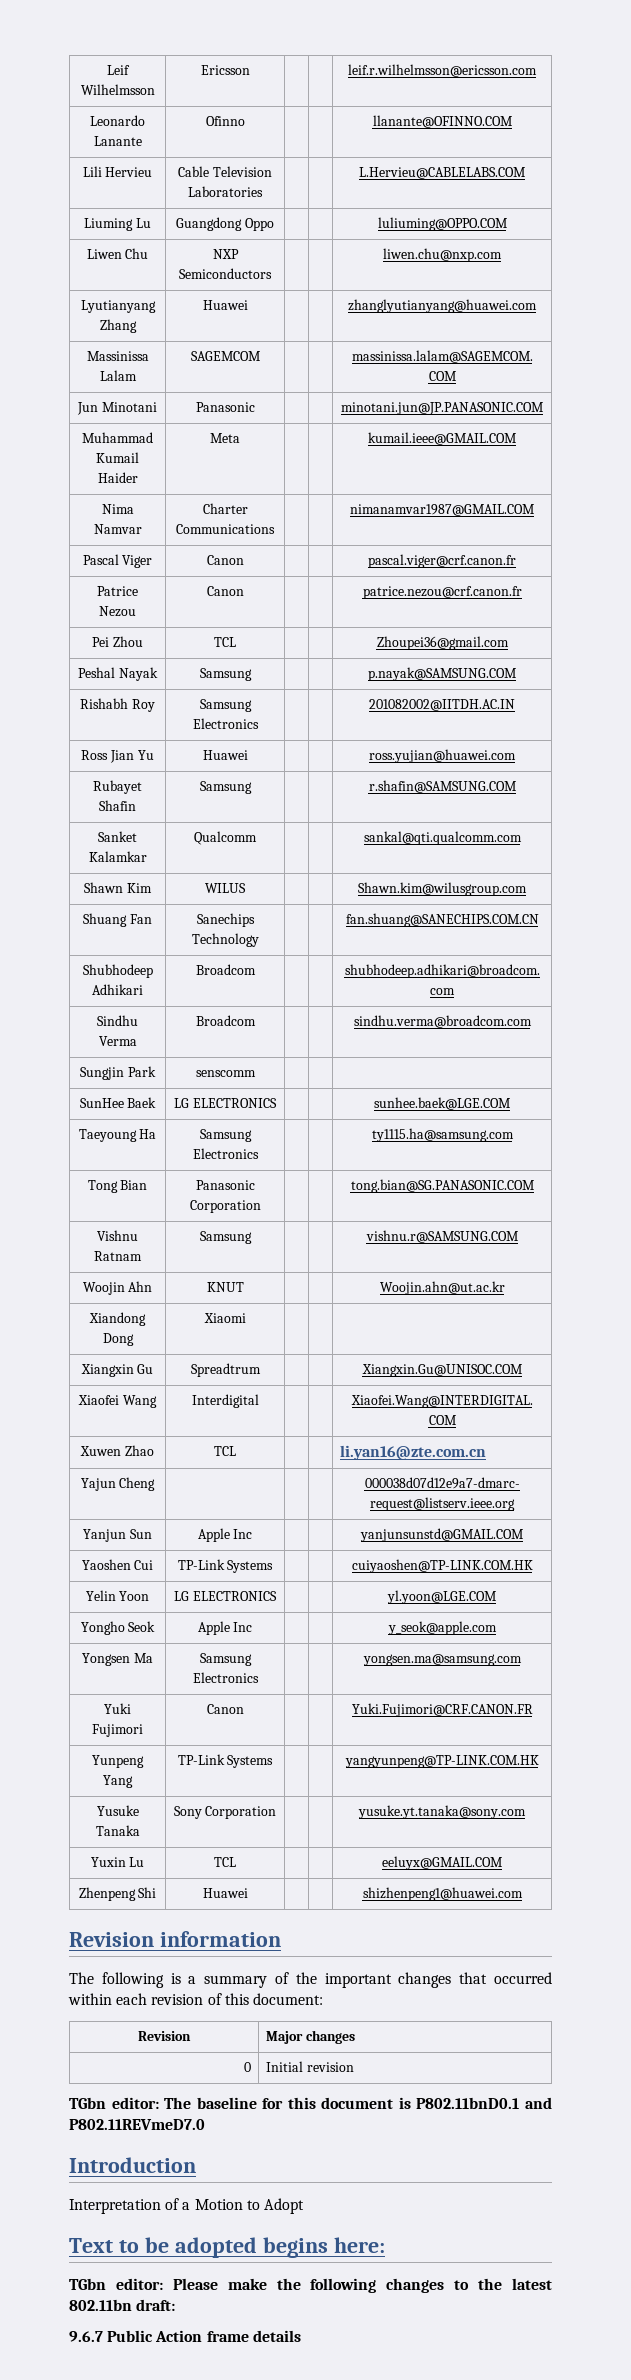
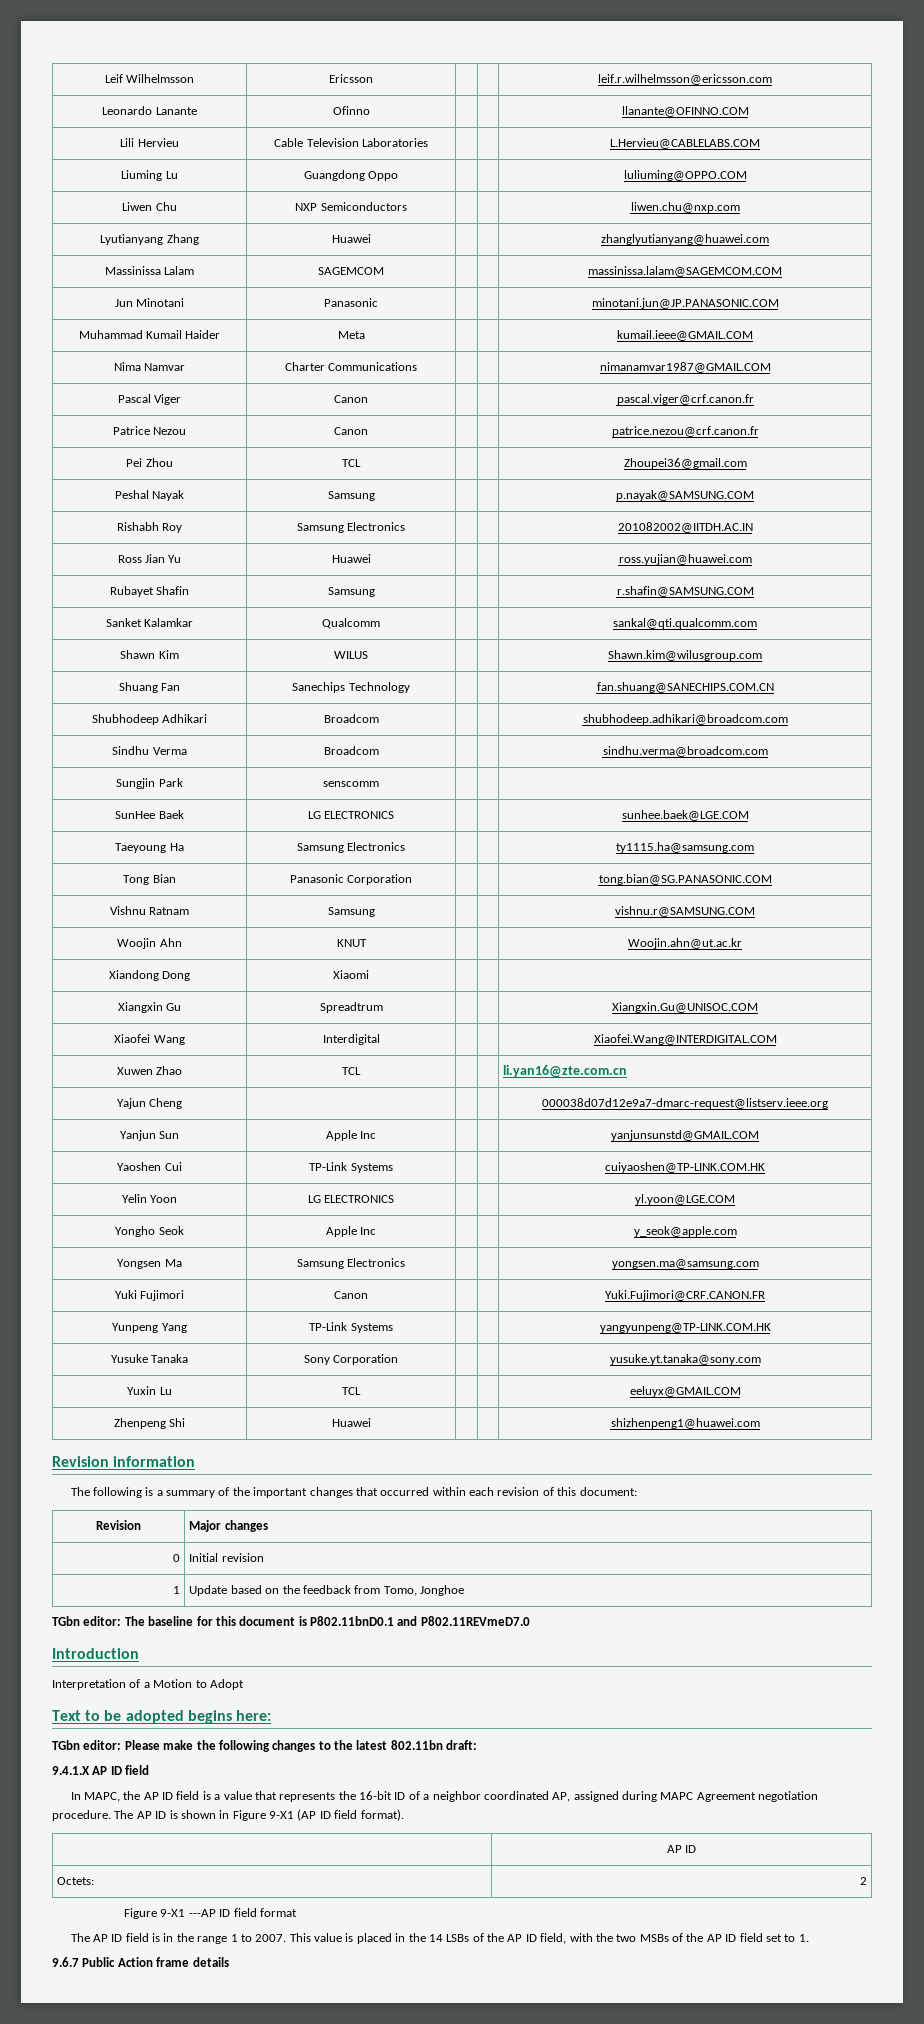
+ 1 | Update based on the feedback from Tomo, Jonghoe
+ 9.4.1.X AP ID field
+ In MAPC, the AP ID field is a value that represents the 16-bit ID of a neighbor coordinated AP, assigned during MAPC Agreement negotiation procedure. The AP ID is shown in Figure 9-X1 (AP ID field format).
+ | AP ID
+ Octets: | 2
+ Figure 9-X1 ---AP ID field format
+ The AP ID field is in the range 1 to 2007. This value is placed in the 14 LSBs of the AP ID field, with the two MSBs of the AP ID field set to 1.

